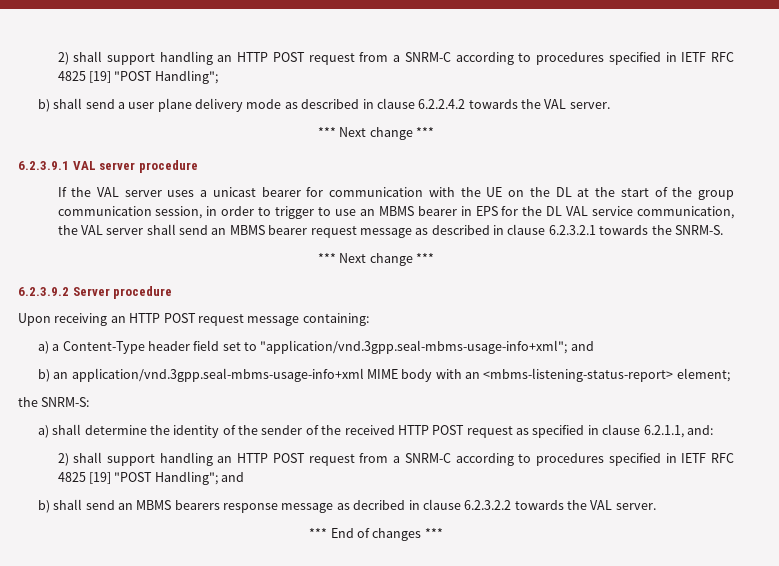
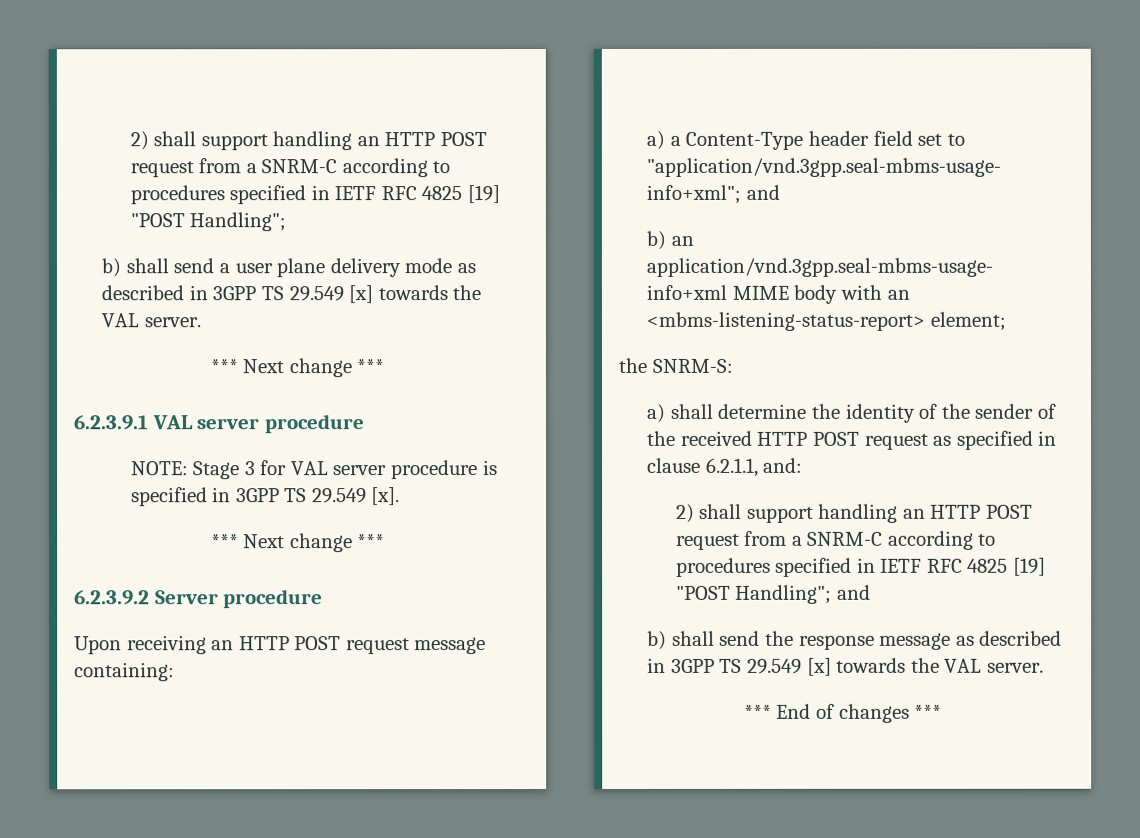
- b) shall send a user plane delivery mode as described in clause 6.2.2.4.2 towards the VAL server.
+ b) shall send a user plane delivery mode as described in 3GPP TS 29.549 [x] towards the VAL server.
- If the VAL server uses a unicast bearer for communication with the UE on the DL at the start of the group communication session, in order to trigger to use an MBMS bearer in EPS for the DL VAL service communication, the VAL server shall send an MBMS bearer request message as described in clause 6.2.3.2.1 towards the SNRM-S.
+ NOTE: Stage 3 for VAL server procedure is specified in 3GPP TS 29.549 [x].
- b) shall send an MBMS bearers response message as decribed in clause 6.2.3.2.2 towards the VAL server.
+ b) shall send the response message as described in 3GPP TS 29.549 [x] towards the VAL server.

